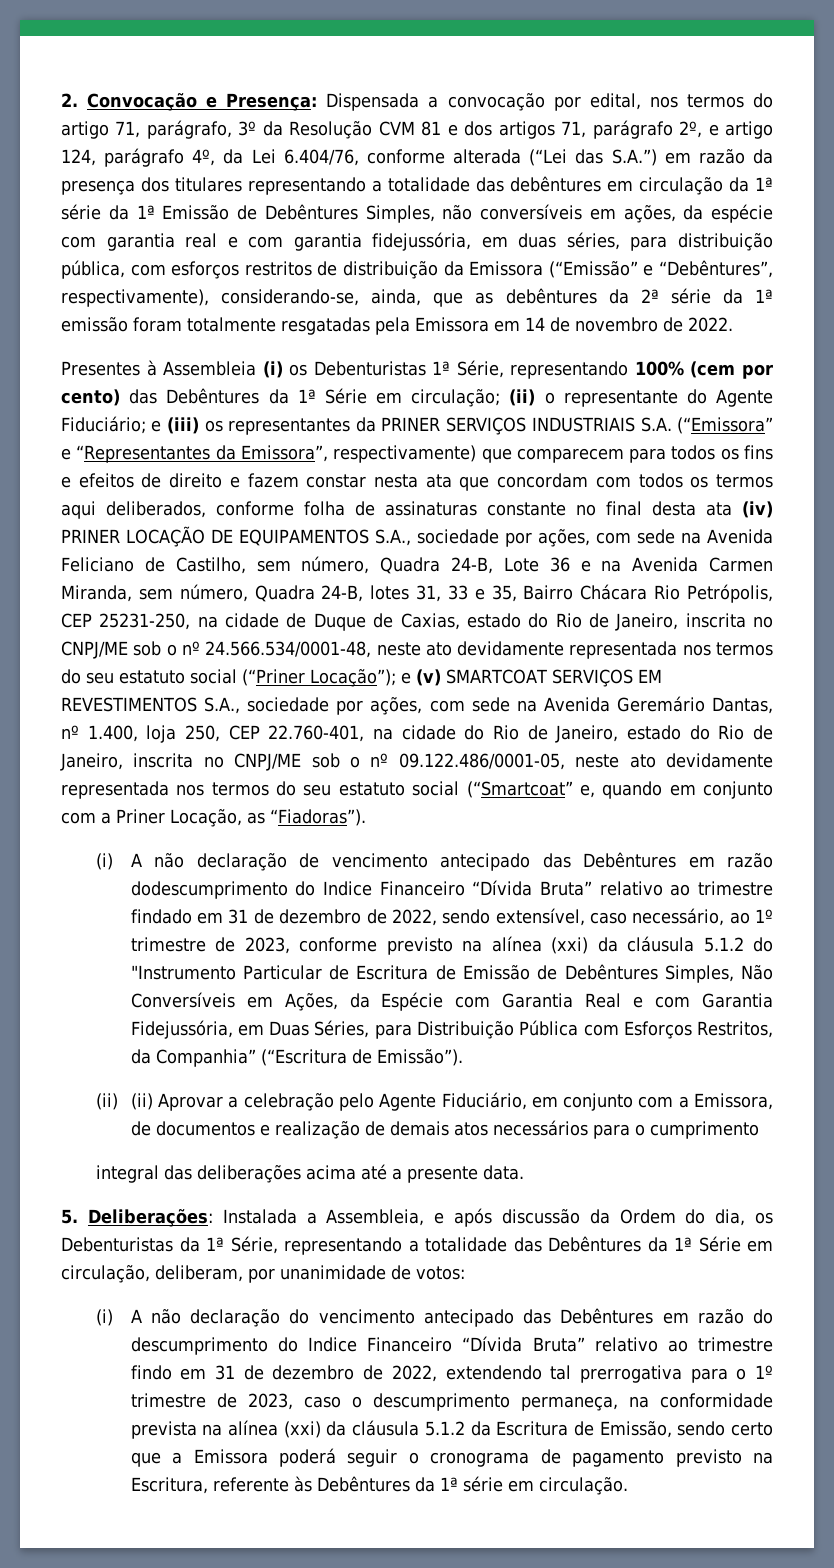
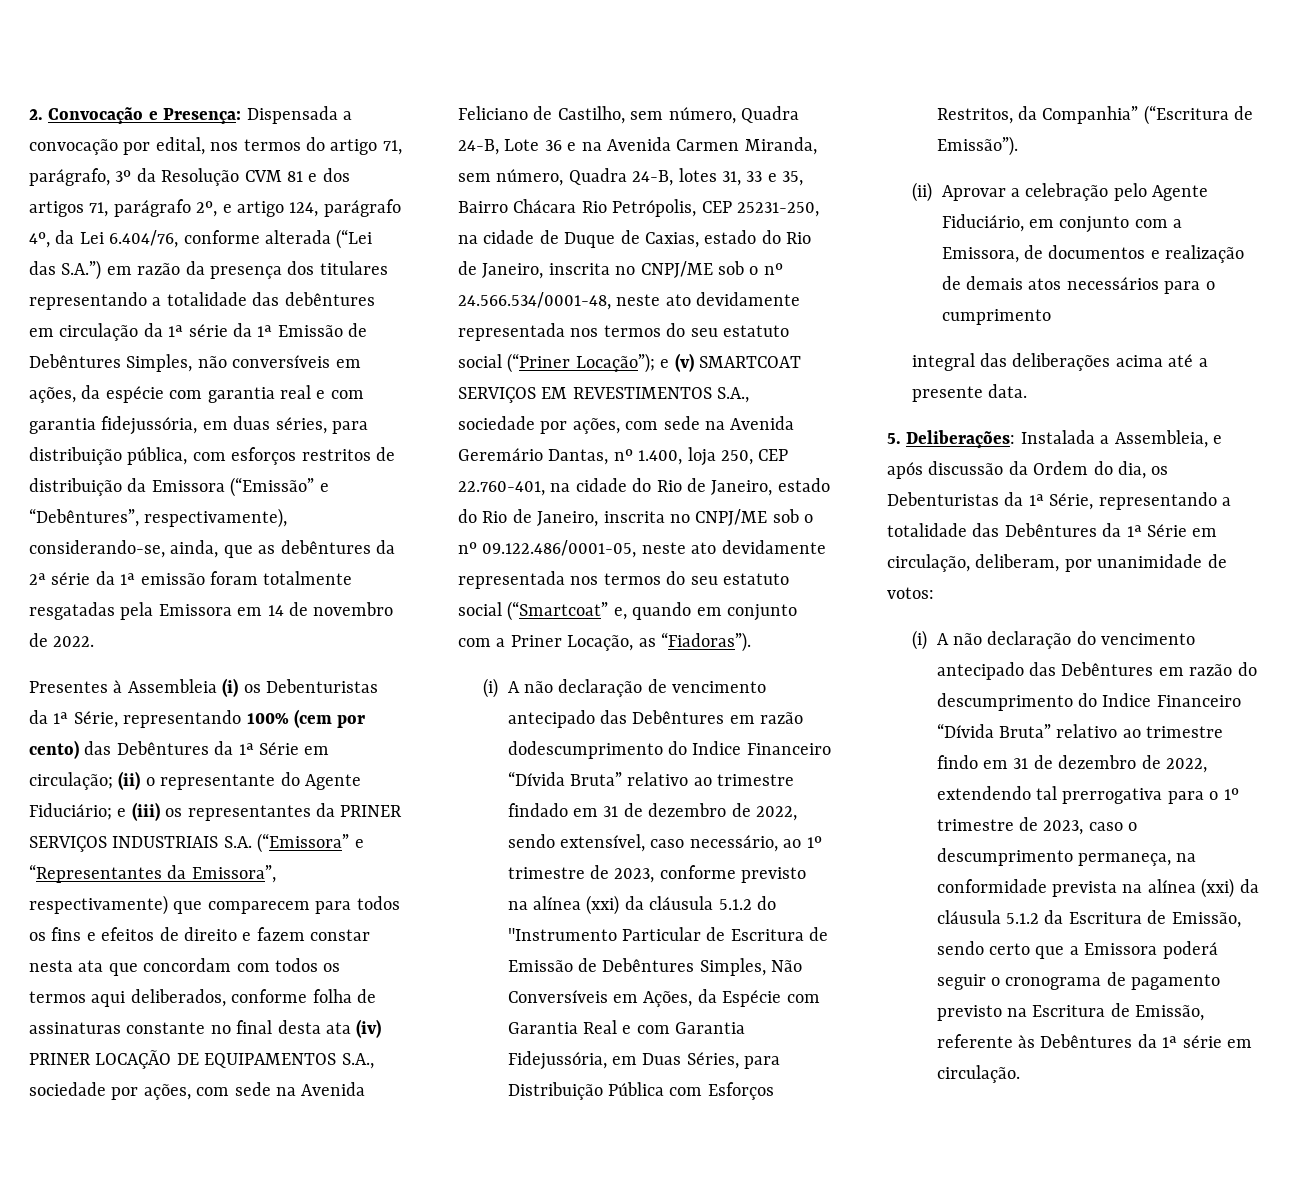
- Presentes à Assembleia (i) os Debenturistas 1ª Série, representando 100% (cem por cento) das Debêntures da 1ª Série em circulação;
+ Presentes à Assembleia (i) os Debenturistas da 1ª Série, representando 100% (cem por cento) das Debêntures da 1ª Série em circulação;
- (ii) (ii) Aprovar a celebração pelo Agente Fiduciário, em conjunto com a Emissora, de documentos e realização de demais atos necessários para o cumprimento
+ (ii) Aprovar a celebração pelo Agente Fiduciário, em conjunto com a Emissora, de documentos e realização de demais atos necessários para o cumprimento
- (i) A não declaração do vencimento antecipado das Debêntures em razão do descumprimento do Indice Financeiro “Dívida Bruta” relativo ao trimestre findo em 31 de dezembro de 2022, extendendo tal prerrogativa para o 1º trimestre de 2023, caso o descumprimento permaneça, na conformidade prevista na alínea (xxi) da cláusula 5.1.2 da Escritura de Emissão, sendo certo que a Emissora poderá seguir o cronograma de pagamento previsto na Escritura, referente às Debêntures da 1ª série em circulação.
+ (i) A não declaração do vencimento antecipado das Debêntures em razão do descumprimento do Indice Financeiro “Dívida Bruta” relativo ao trimestre findo em 31 de dezembro de 2022, extendendo tal prerrogativa para o 1º trimestre de 2023, caso o descumprimento permaneça, na conformidade prevista na alínea (xxi) da cláusula 5.1.2 da Escritura de Emissão, sendo certo que a Emissora poderá seguir o cronograma de pagamento previsto na Escritura de Emissão, referente às Debêntures da 1ª série em circulação.

